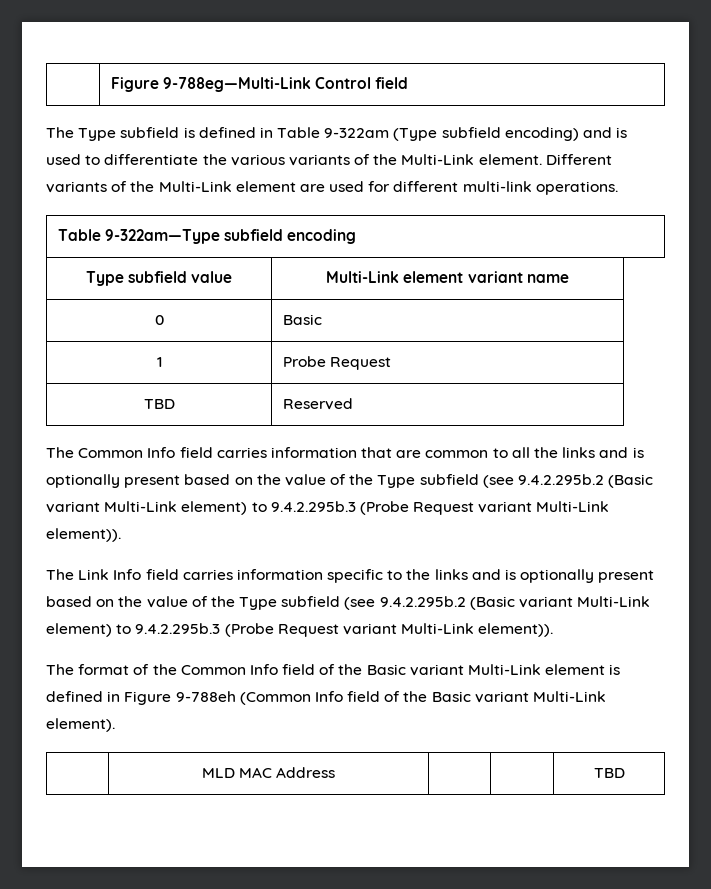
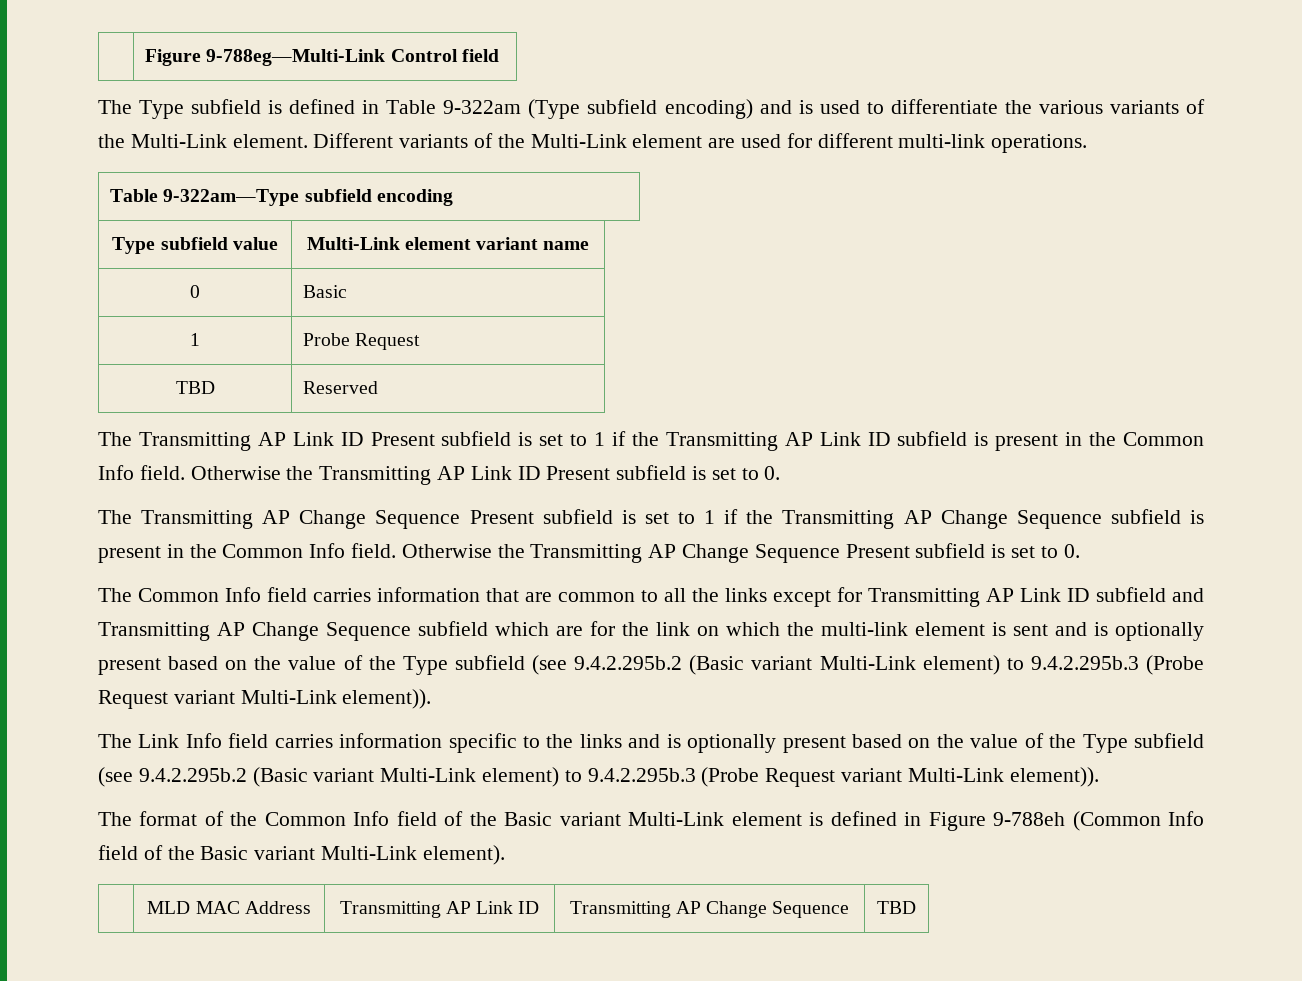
+ The Transmitting AP Link ID Present subfield is set to 1 if the Transmitting AP Link ID subfield is present in the Common Info field. Otherwise the Transmitting AP Link ID Present subfield is set to 0.
+ The Transmitting AP Change Sequence Present subfield is set to 1 if the Transmitting AP Change Sequence subfield is present in the Common Info field. Otherwise the Transmitting AP Change Sequence Present subfield is set to 0.
- The Common Info field carries information that are common to all the links and is optionally present based on the value of the Type subfield (see 9.4.2.295b.2 (Basic variant Multi-Link element) to 9.4.2.295b.3 (Probe Request variant Multi-Link element)).
+ The Common Info field carries information that are common to all the links except for Transmitting AP Link ID subfield and Transmitting AP Change Sequence subfield which are for the link on which the multi-link element is sent and is optionally present based on the value of the Type subfield (see 9.4.2.295b.2 (Basic variant Multi-Link element) to 9.4.2.295b.3 (Probe Request variant Multi-Link element)).
- | MLD MAC Address | | | TBD
+ | MLD MAC Address | Transmitting AP Link ID | Transmitting AP Change Sequence | TBD

